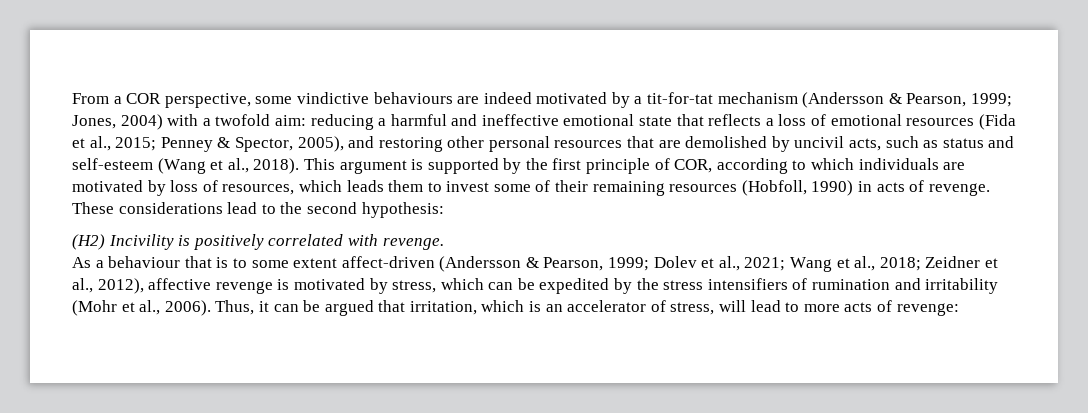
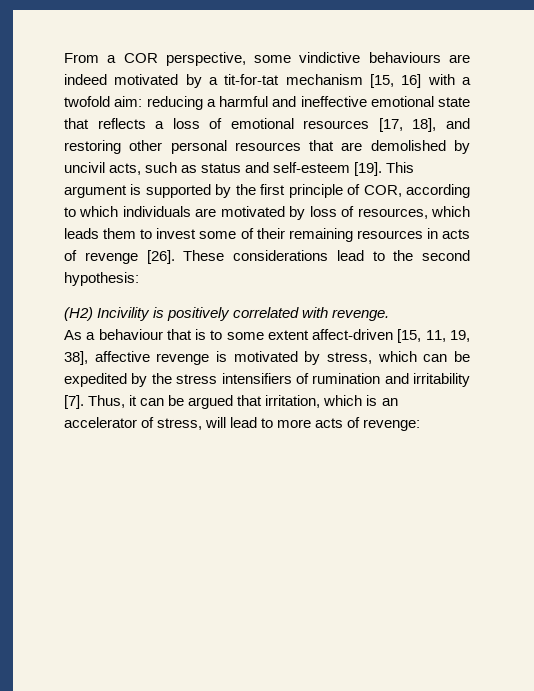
- From a COR perspective, some vindictive behaviours are indeed motivated by a tit-for-tat mechanism (Andersson & Pearson, 1999; Jones, 2004) with a twofold aim: reducing a harmful and ineffective emotional state that reflects a loss of emotional resources (Fida et al., 2015; Penney & Spector, 2005), and restoring other personal resources that are demolished by uncivil acts, such as status and self-esteem (Wang et al., 2018).
+ From a COR perspective, some vindictive behaviours are indeed motivated by a tit-for-tat mechanism [15, 16] with a twofold aim: reducing a harmful and ineffective emotional state that reflects a loss of emotional resources [17, 18], and restoring other personal resources that are demolished by uncivil acts, such as status and self-esteem [19].
- This argument is supported by the first principle of COR, according to which individuals are motivated by loss of resources, which leads them to invest some of their remaining resources (Hobfoll, 1990) in acts of revenge.
+ This argument is supported by the first principle of COR, according to which individuals are motivated by loss of resources, which leads them to invest some of their remaining resources in acts of revenge [26].
- As a behaviour that is to some extent affect-driven (Andersson & Pearson, 1999; Dolev et al., 2021; Wang et al., 2018; Zeidner et al., 2012), affective revenge is motivated by stress, which can be expedited by the stress intensifiers of rumination and irritability (Mohr et al., 2006).
+ As a behaviour that is to some extent affect-driven [15, 11, 19, 38], affective revenge is motivated by stress, which can be expedited by the stress intensifiers of rumination and irritability [7].

